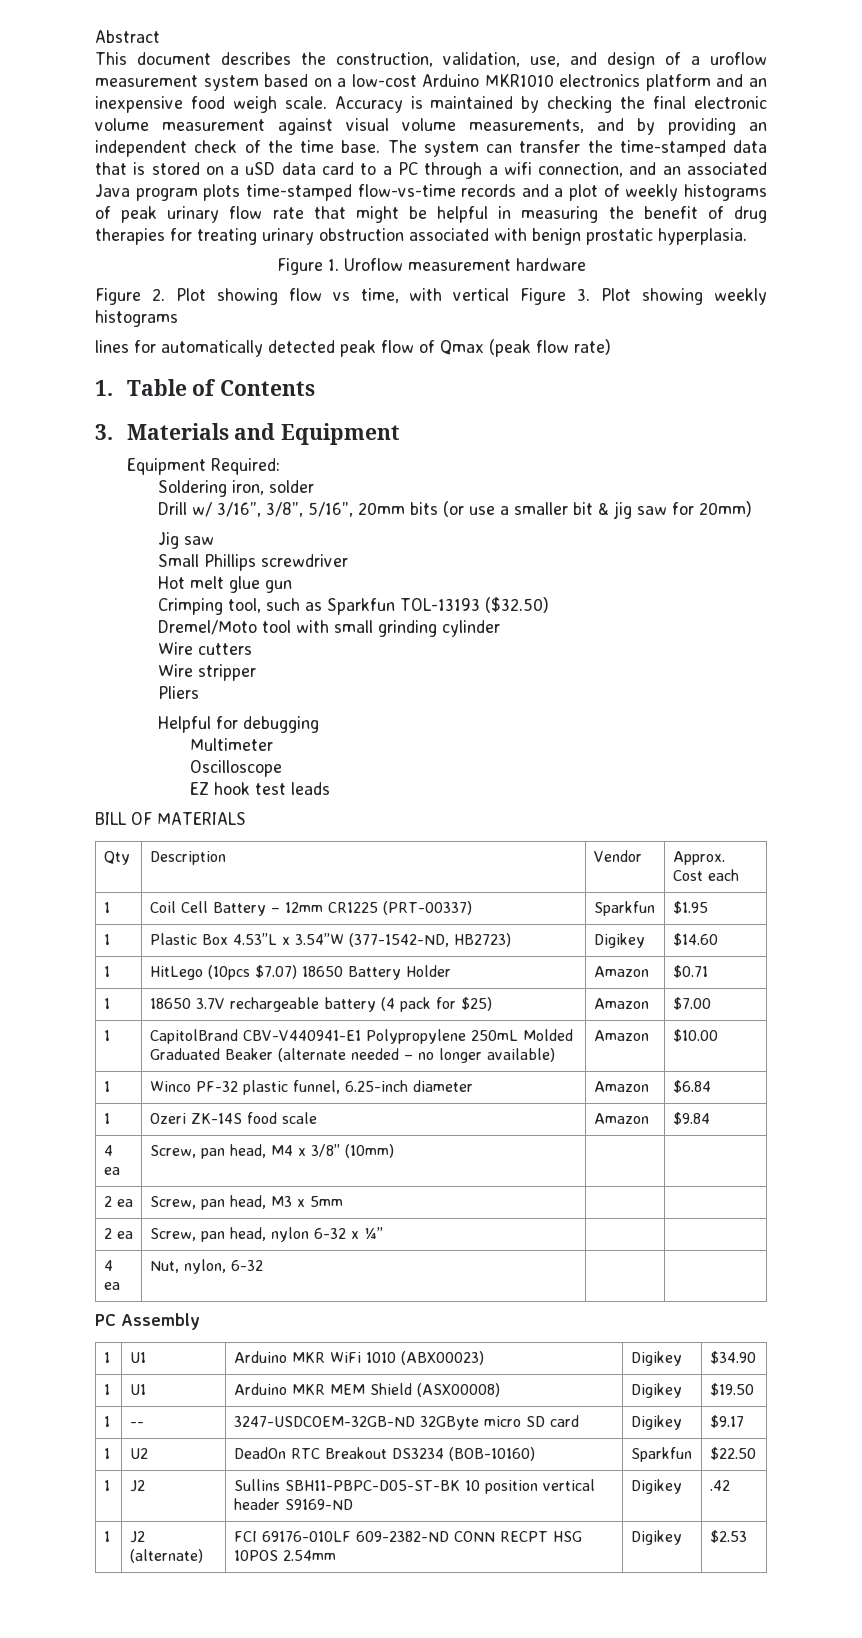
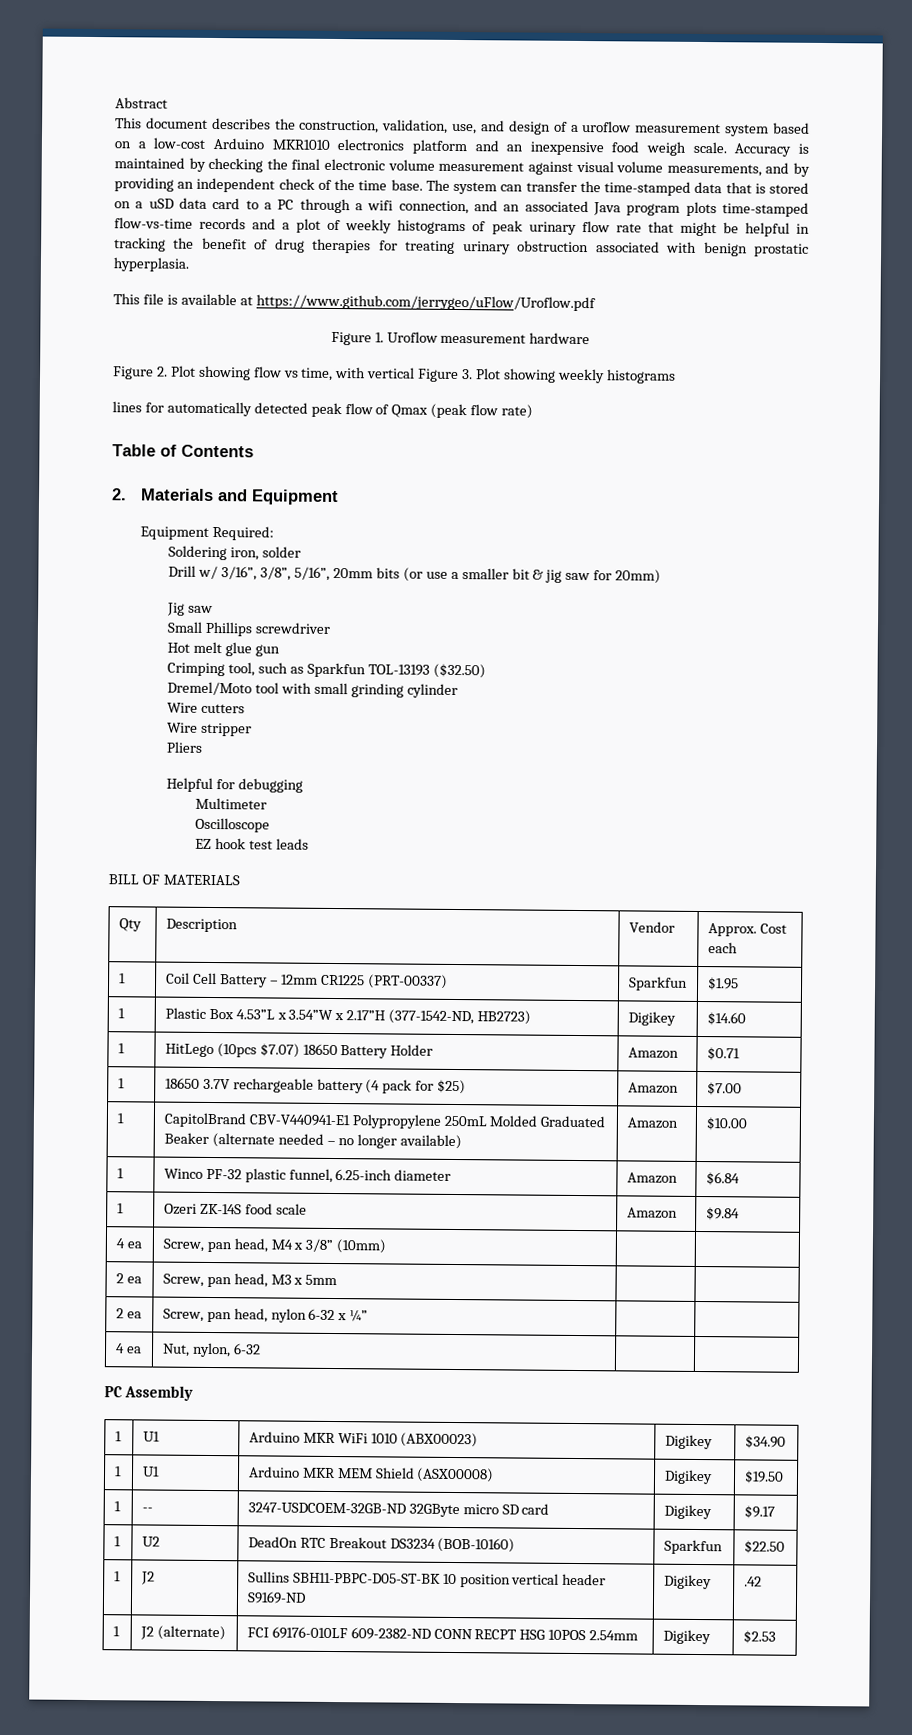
- The system can transfer the time-stamped data that is stored on a uSD data card to a PC through a wifi connection, and an associated Java program plots time-stamped flow-vs-time records and a plot of weekly histograms of peak urinary flow rate that might be helpful in measuring the benefit of drug therapies for treating urinary obstruction associated with benign prostatic hyperplasia.
+ The system can transfer the time-stamped data that is stored on a uSD data card to a PC through a wifi connection, and an associated Java program plots time-stamped flow-vs-time records and a plot of weekly histograms of peak urinary flow rate that might be helpful in tracking the benefit of drug therapies for treating urinary obstruction associated with benign prostatic hyperplasia.
+ This file is available at https://www.github.com/jerrygeo/uFlow/Uroflow.pdf
- 1. Table of Contents
+ Table of Contents
- 3. Materials and Equipment
+ 2. Materials and Equipment
- 1 | Plastic Box 4.53”L x 3.54”W (377-1542-ND, HB2723) | Digikey | $14.60
+ 1 | Plastic Box 4.53”L x 3.54”W x 2.17”H (377-1542-ND, HB2723) | Digikey | $14.60

